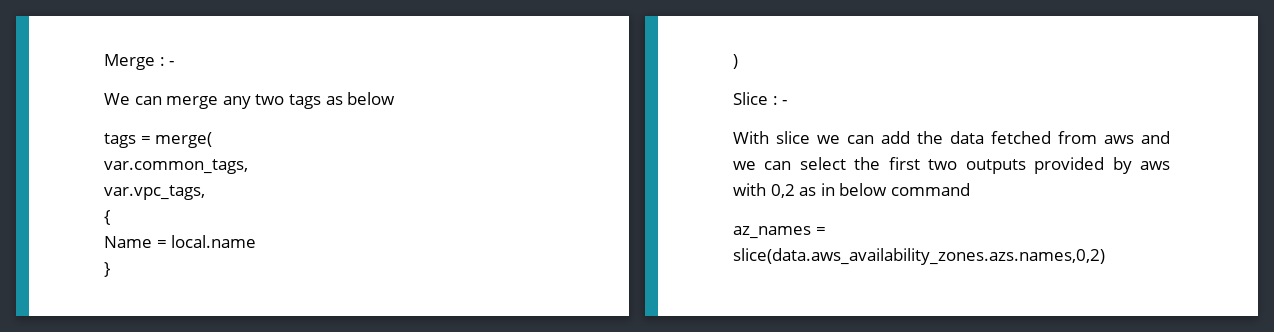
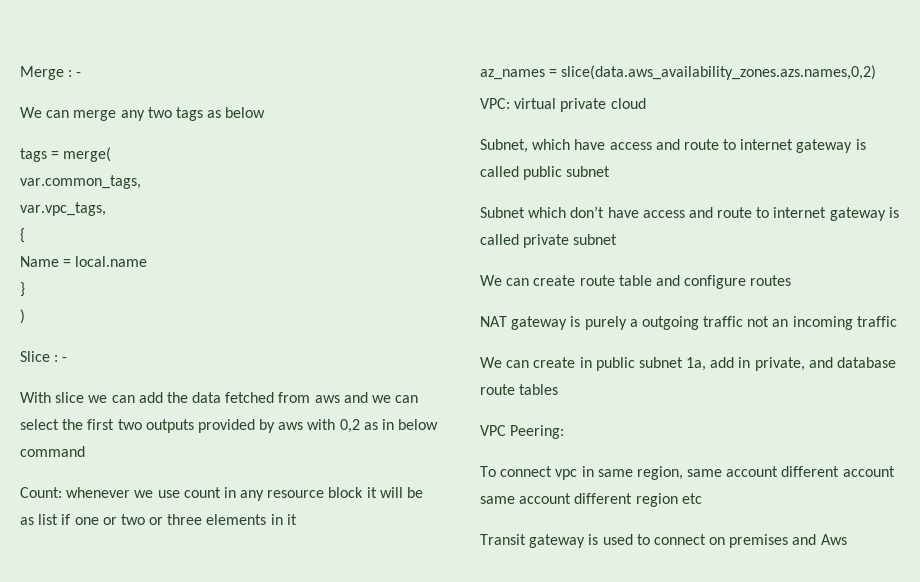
+ Count: whenever we use count in any resource block it will be as list if one or two or three elements in it
  az_names = slice(data.aws_availability_zones.azs.names,0,2)
+ VPC: virtual private cloud
+ Subnet, which have access and route to internet gateway is called public subnet
+ Subnet which don’t have access and route to internet gateway is called private subnet
+ We can create route table and configure routes
+ NAT gateway is purely a outgoing traffic not an incoming traffic
+ We can create in public subnet 1a, add in private, and database route tables
+ VPC Peering:
+ To connect vpc in same region, same account different account same account different region etc
+ Transit gateway is used to connect on premises and Aws

